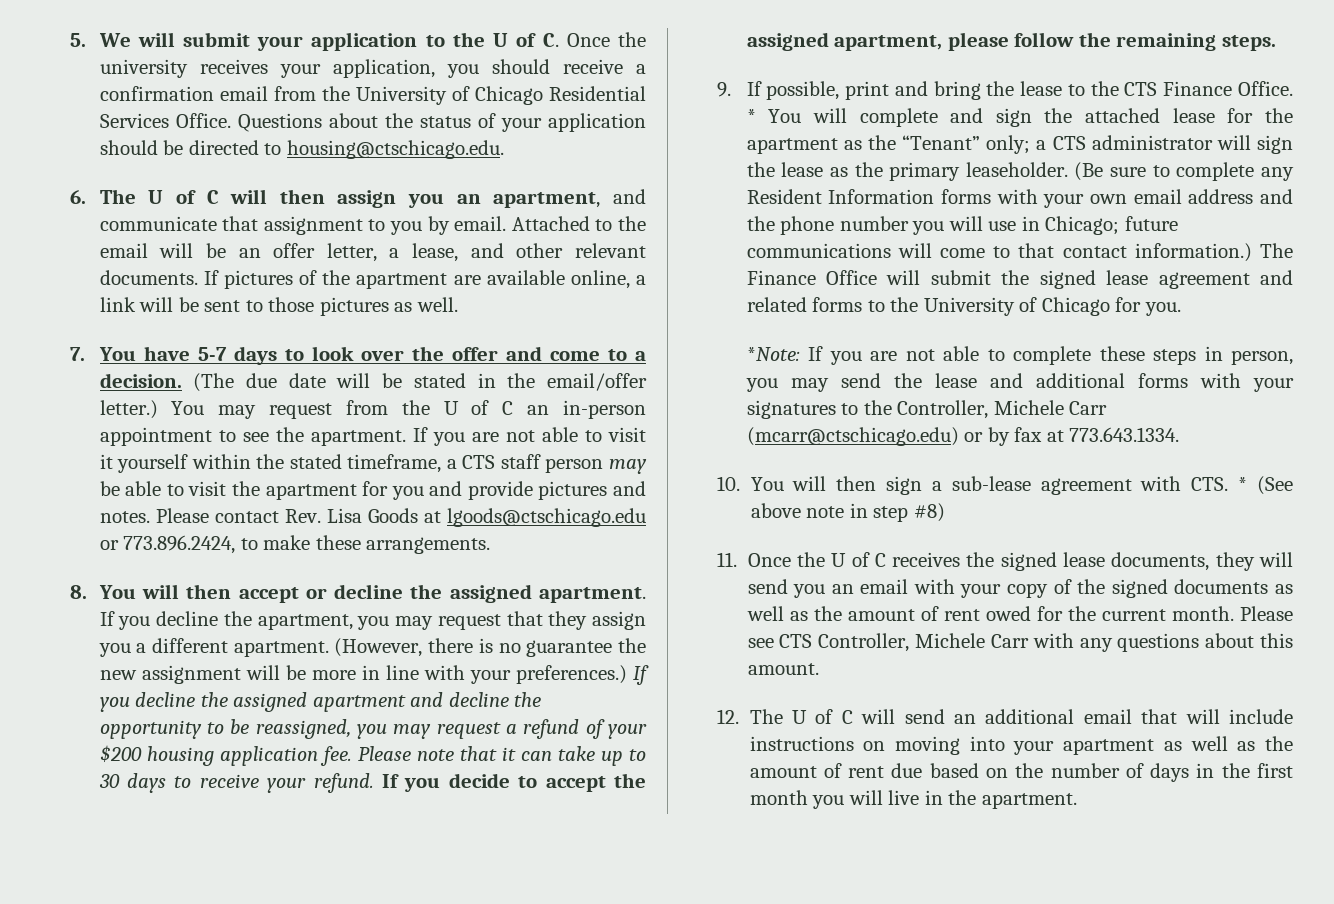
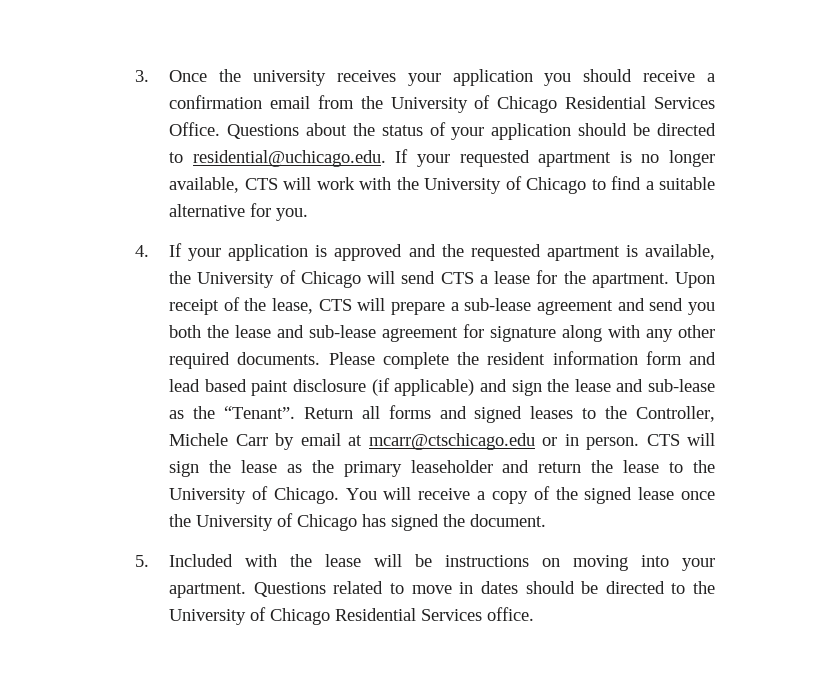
- 5. We will submit your application to the U of C. Once the university receives your application, you should receive a confirmation email from the University of Chicago Residential Services Office.
+ 3. Once the university receives your application you should receive a confirmation email from the University of Chicago Residential Services Office.
- Questions about the status of your application should be directed to housing@ctschicago.edu.
- 6. The U of C will then assign you an apartment, and communicate that assignment to you by email. Attached to the email will be an offer letter, a lease, and other relevant documents. If pictures of the apartment are available online, a link will be sent to those pictures as well.
- 7. You have 5-7 days to look over the offer and come to a decision. (The due date will be stated in the email/offer letter.) You may request from the U of C an in-person appointment to see the apartment. If you are not able to visit it yourself within the stated timeframe, a CTS staff person may be able to visit the apartment for you and provide pictures and notes. Please contact Rev. Lisa Goods at lgoods@ctschicago.edu or 773.896.2424, to make these arrangements.
- 8. You will then accept or decline the assigned apartment. If you decline the apartment, you may request that they assign you a different apartment. (However, there is no guarantee the new assignment will be more in line with your preferences.) If you decline the assigned apartment and decline the opportunity to be reassigned, you may request a refund of your $200 housing application fee. Please note that it can take up to 30 days to receive your refund. If you decide to accept the assigned apartment, please follow the remaining steps.
- 9. If possible, print and bring the lease to the CTS Finance Office. * You will complete and sign the attached lease for the apartment as the “Tenant” only; a CTS administrator will sign the lease as the primary leaseholder. (Be sure to complete any Resident Information forms with your own email address and the phone number you will use in Chicago; future communications will come to that contact information.) The Finance Office will submit the signed lease agreement and related forms to the University of Chicago for you.
- *Note: If you are not able to complete these steps in person, you may send the lease and additional forms with your signatures to the Controller, Michele Carr (mcarr@ctschicago.edu) or by fax at 773.643.1334.
- 10. You will then sign a sub-lease agreement with CTS. * (See above note in step #8)
- 11. Once the U of C receives the signed lease documents, they will send you an email with your copy of the signed documents as well as the amount of rent owed for the current month. Please see CTS Controller, Michele Carr with any questions about this amount.
- 12. The U of C will send an additional email that will include instructions on moving into your apartment as well as the amount of rent due based on the number of days in the first month you will live in the apartment.
+ Questions about the status of your application should be directed to residential@uchicago.edu. If your requested apartment is no longer available, CTS will work with the University of Chicago to find a suitable alternative for you.
+ 4. If your application is approved and the requested apartment is available, the University of Chicago will send CTS a lease for the apartment. Upon receipt of the lease, CTS will prepare a sub-lease agreement and send you both the lease and sub-lease agreement for signature along with any other required documents. Please complete the resident information form and lead based paint disclosure (if applicable) and sign the lease and sub-lease as the “Tenant”. Return all forms and signed leases to the Controller, Michele Carr by email at mcarr@ctschicago.edu or in person. CTS will sign the lease as the primary leaseholder and return the lease to the University of Chicago. You will receive a copy of the signed lease once the University of Chicago has signed the document.
+ 5. Included with the lease will be instructions on moving into your apartment. Questions related to move in dates should be directed to the University of Chicago Residential Services office.

